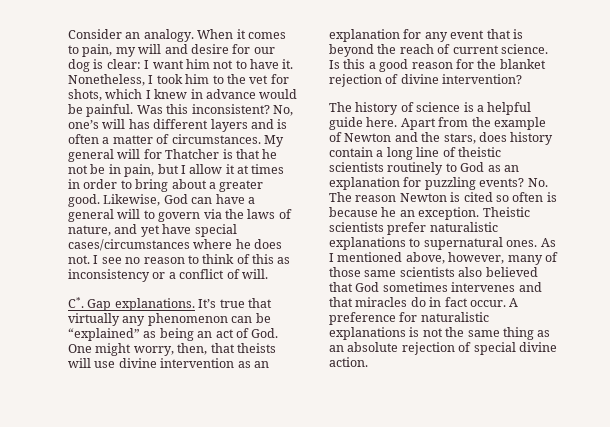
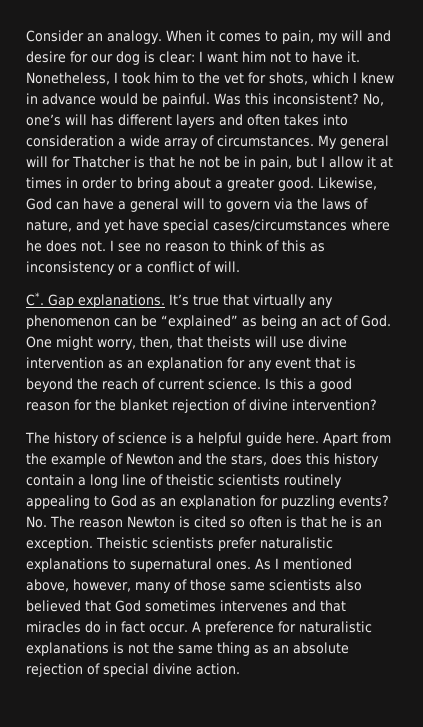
- No, one’s will has different layers and is often a matter of circumstances.
+ No, one’s will has different layers and often takes into consideration a wide array of circumstances.
- Apart from the example of Newton and the stars, does history contain a long line of theistic scientists routinely to God as an explanation for puzzling events?
+ Apart from the example of Newton and the stars, does this history contain a long line of theistic scientists routinely appealing to God as an explanation for puzzling events?
- No. The reason Newton is cited so often is because he an exception.
+ No. The reason Newton is cited so often is that he is an exception.

